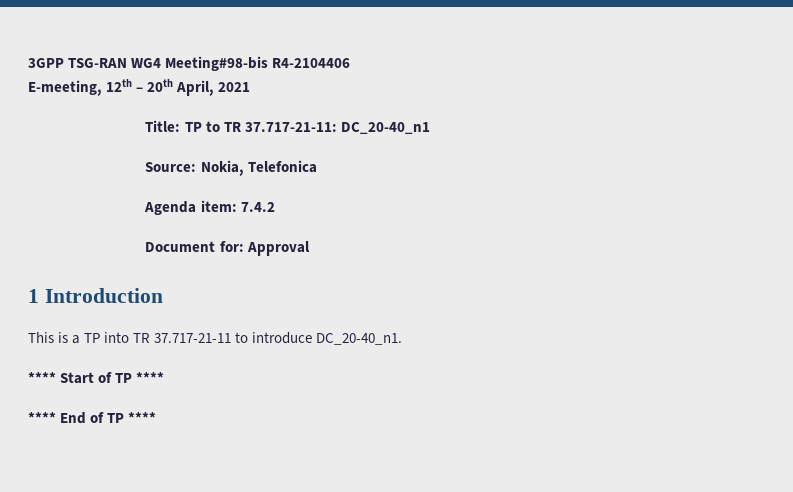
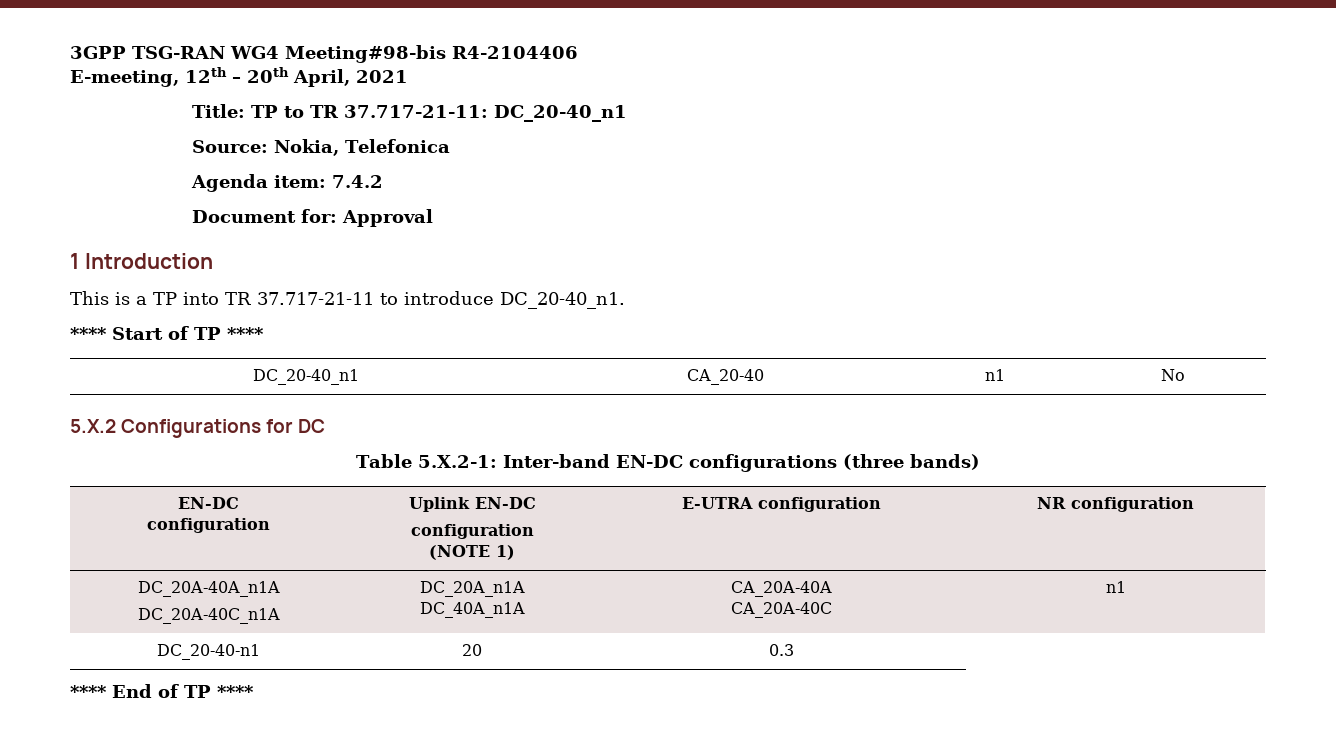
+ DC_20-40_n1 | CA_20-40 | n1 | No
+ 5.X.2 Configurations for DC
+ Table 5.X.2-1: Inter-band EN-DC configurations (three bands)
+ EN-DC
+ configuration | Uplink EN-DC
+ configuration
+ (NOTE 1) | E-UTRA configuration | NR configuration
+ DC_20A-40A_n1A
+ DC_20A-40C_n1A | DC_20A_n1A
+ DC_40A_n1A | CA_20A-40A
+ CA_20A-40C | n1
+ DC_20-40-n1 | 20 | 0.3

